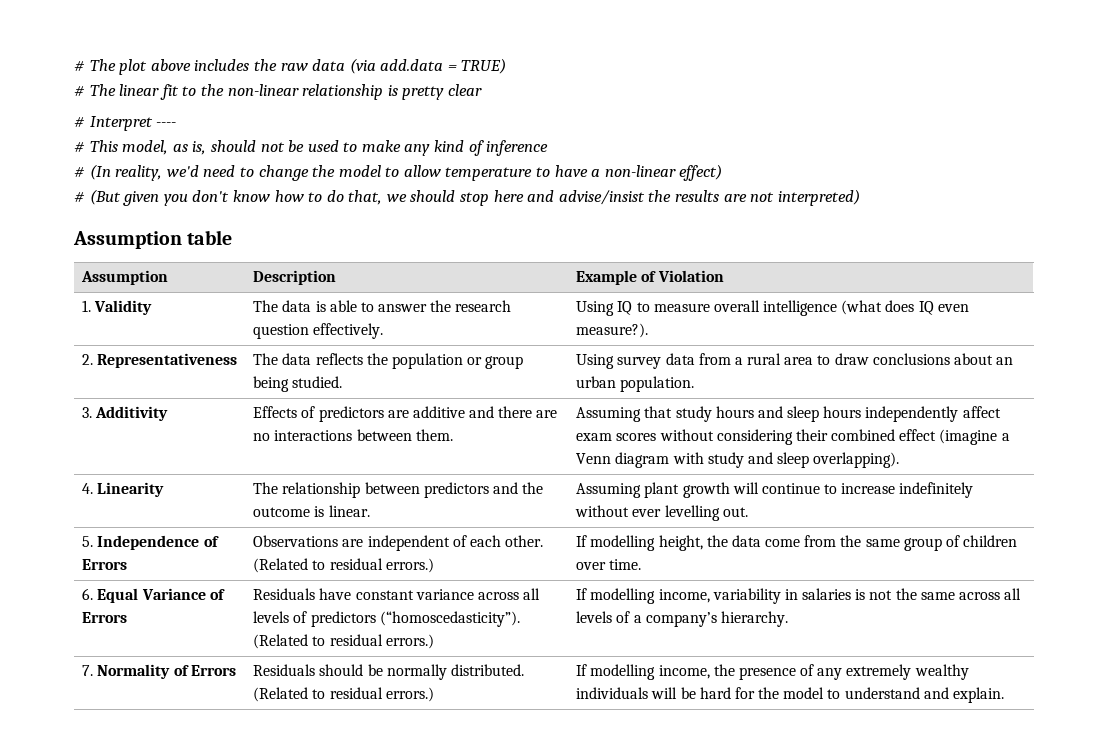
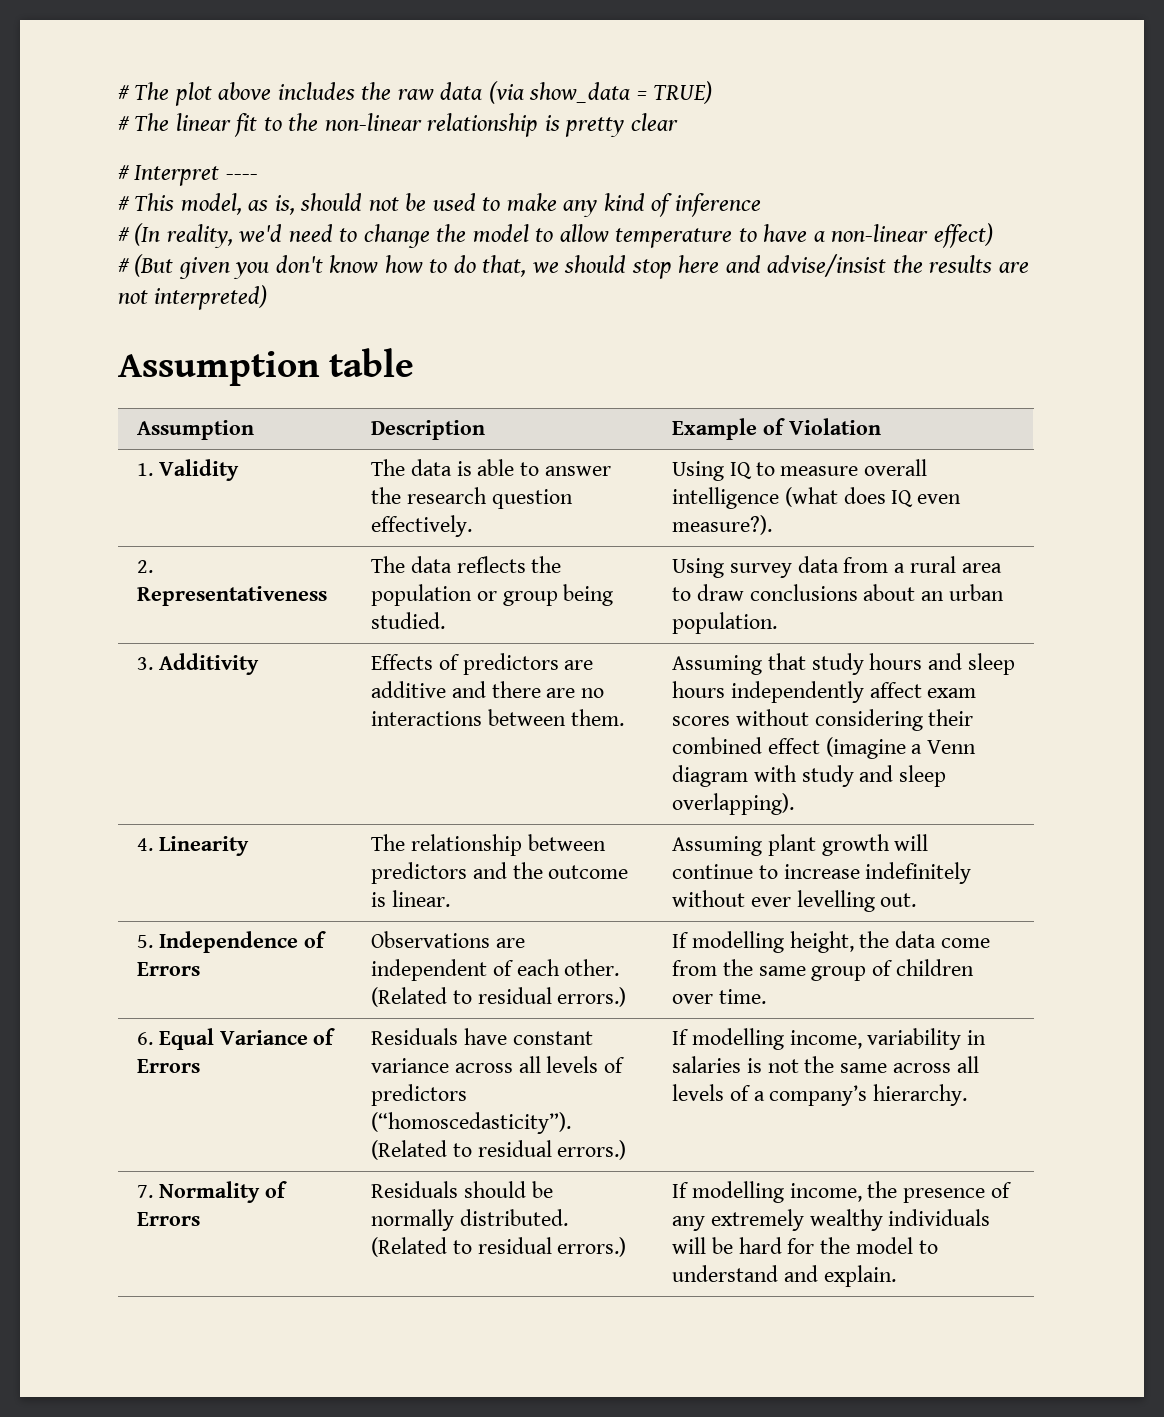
- # The plot above includes the raw data (via add.data = TRUE)
+ # The plot above includes the raw data (via show_data = TRUE)

